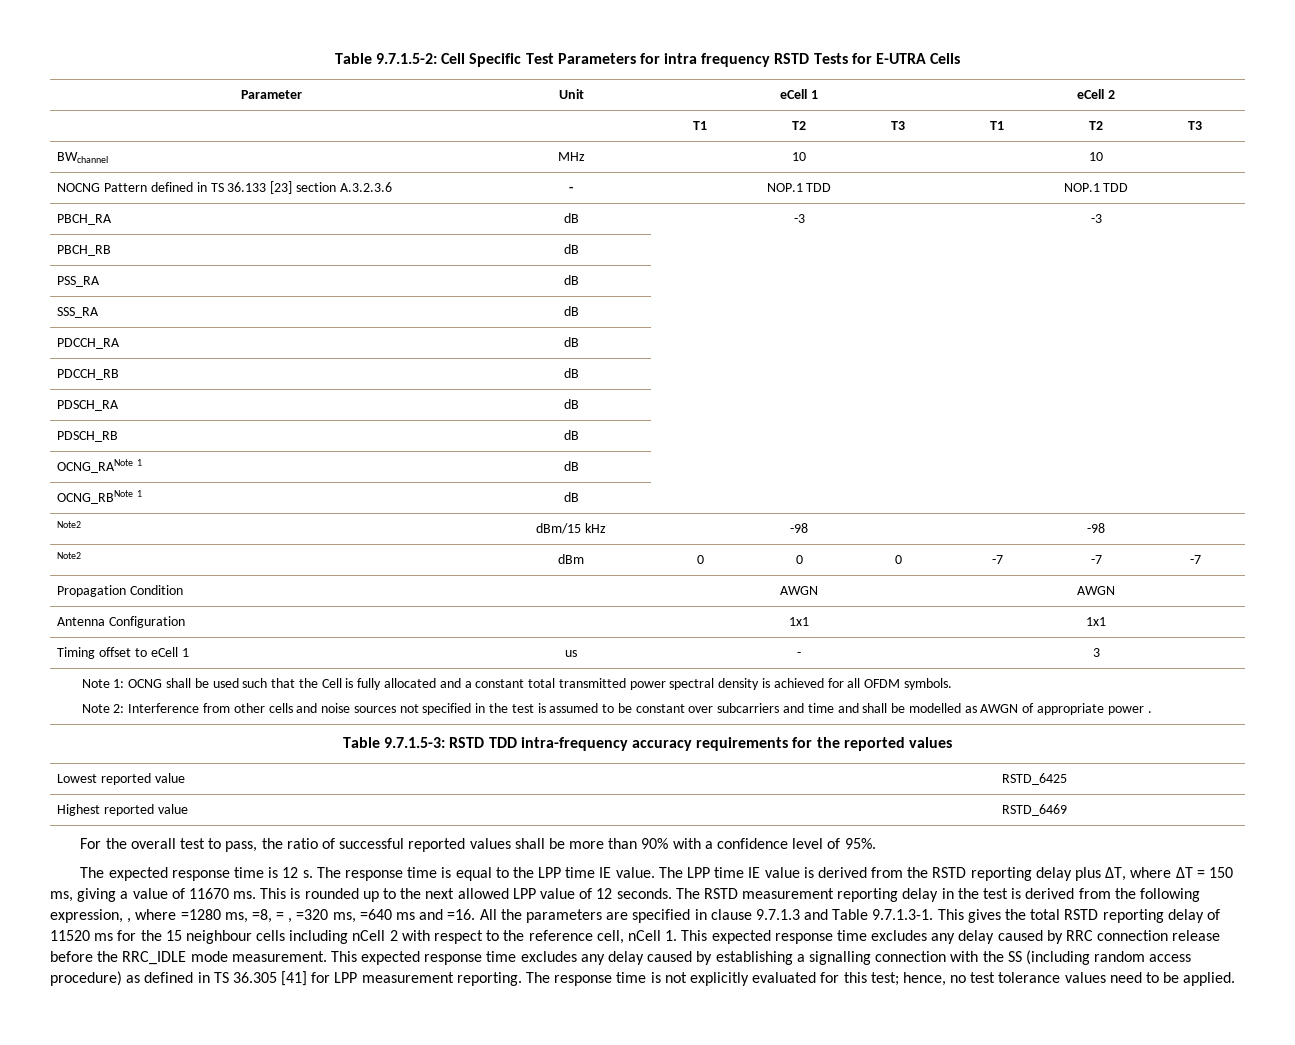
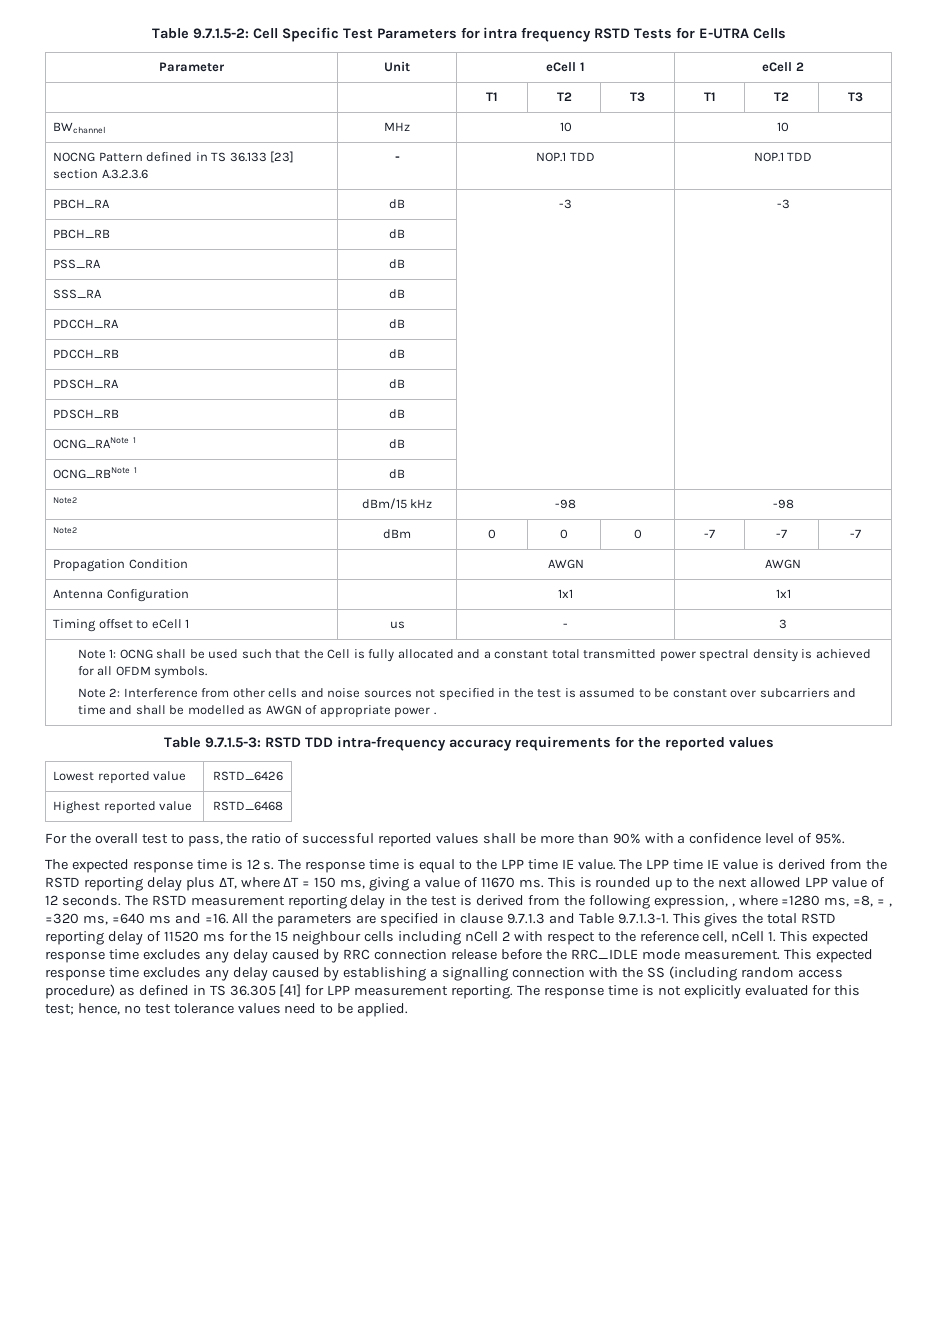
- Lowest reported value | RSTD_6425
+ Lowest reported value | RSTD_6426
- Highest reported value | RSTD_6469
+ Highest reported value | RSTD_6468

